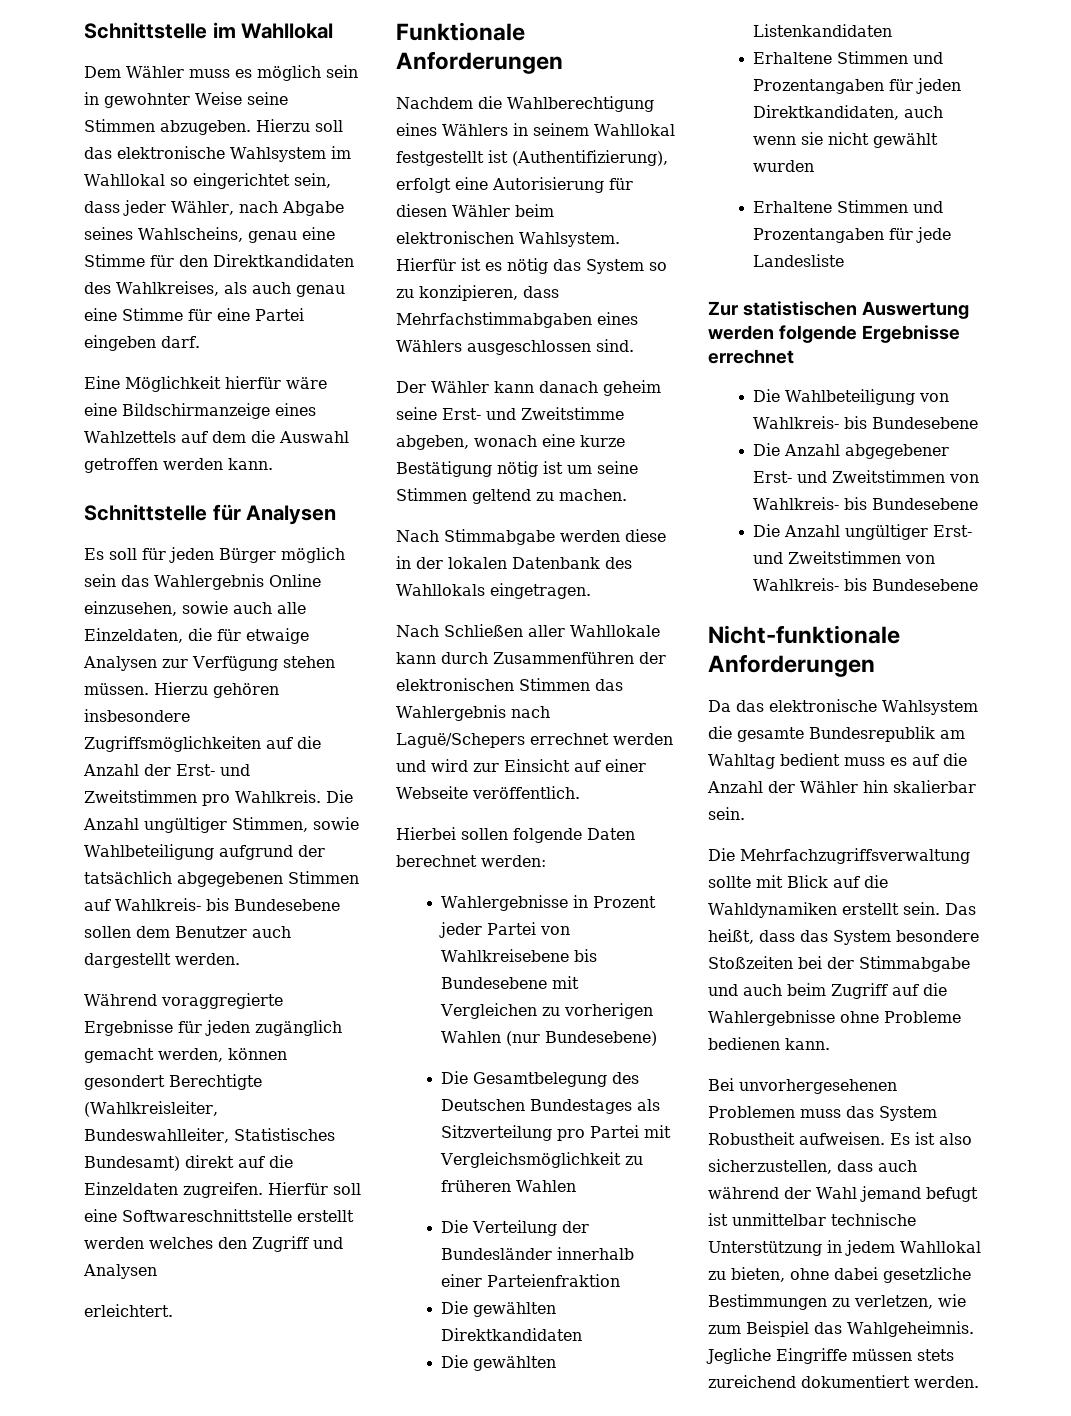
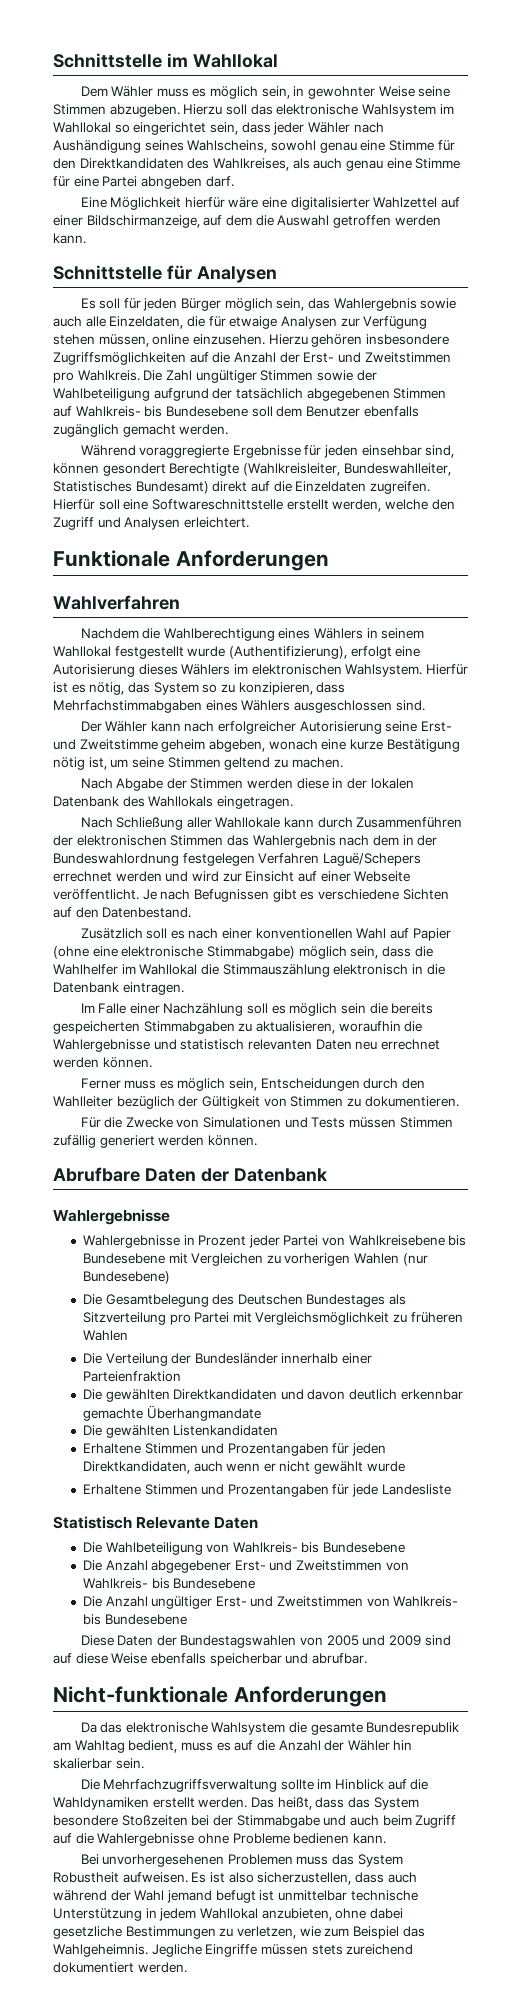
- Dem Wähler muss es möglich sein in gewohnter Weise seine Stimmen abzugeben.
+ Dem Wähler muss es möglich sein, in gewohnter Weise seine Stimmen abzugeben.
- Hierzu soll das elektronische Wahlsystem im Wahllokal so eingerichtet sein, dass jeder Wähler, nach Abgabe seines Wahlscheins, genau eine Stimme für den Direktkandidaten des Wahlkreises, als auch genau eine Stimme für eine Partei eingeben darf.
+ Hierzu soll das elektronische Wahlsystem im Wahllokal so eingerichtet sein, dass jeder Wähler nach Aushändigung seines Wahlscheins, sowohl genau eine Stimme für den Direktkandidaten des Wahlkreises, als auch genau eine Stimme für eine Partei abngeben darf.
- Eine Möglichkeit hierfür wäre eine Bildschirmanzeige eines Wahlzettels auf dem die Auswahl getroffen werden kann.
+ Eine Möglichkeit hierfür wäre eine digitalisierter Wahlzettel auf einer Bildschirmanzeige, auf dem die Auswahl getroffen werden kann.
- Es soll für jeden Bürger möglich sein das Wahlergebnis Online einzusehen, sowie auch alle Einzeldaten, die für etwaige Analysen zur Verfügung stehen müssen.
+ Es soll für jeden Bürger möglich sein, das Wahlergebnis sowie auch alle Einzeldaten, die für etwaige Analysen zur Verfügung stehen müssen, online einzusehen.
- Die Anzahl ungültiger Stimmen, sowie Wahlbeteiligung aufgrund der tatsächlich abgegebenen Stimmen auf Wahlkreis- bis Bundesebene sollen dem Benutzer auch dargestellt werden.
+ Die Zahl ungültiger Stimmen sowie der Wahlbeteiligung aufgrund der tatsächlich abgegebenen Stimmen auf Wahlkreis- bis Bundesebene soll dem Benutzer ebenfalls zugänglich gemacht werden.
- Während voraggregierte Ergebnisse für jeden zugänglich gemacht werden, können gesondert Berechtigte (Wahlkreisleiter, Bundeswahlleiter, Statistisches Bundesamt) direkt auf die Einzeldaten zugreifen.
+ Während voraggregierte Ergebnisse für jeden einsehbar sind, können gesondert Berechtigte (Wahlkreisleiter, Bundeswahlleiter, Statistisches Bundesamt) direkt auf die Einzeldaten zugreifen.
- Hierfür soll eine Softwareschnittstelle erstellt werden welches den Zugriff und Analysen
- erleichtert.
+ Hierfür soll eine Softwareschnittstelle erstellt werden, welche den Zugriff und Analysen erleichtert.
+ Wahlverfahren
- Nachdem die Wahlberechtigung eines Wählers in seinem Wahllokal festgestellt ist (Authentifizierung), erfolgt eine Autorisierung für diesen Wähler beim elektronischen Wahlsystem.
+ Nachdem die Wahlberechtigung eines Wählers in seinem Wahllokal festgestellt wurde (Authentifizierung), erfolgt eine Autorisierung dieses Wählers im elektronischen Wahlsystem.
- Hierfür ist es nötig das System so zu konzipieren, dass Mehrfachstimmabgaben eines Wählers ausgeschlossen sind.
+ Hierfür ist es nötig, das System so zu konzipieren, dass Mehrfachstimmabgaben eines Wählers ausgeschlossen sind.
- Der Wähler kann danach geheim seine Erst- und Zweitstimme abgeben, wonach eine kurze Bestätigung nötig ist um seine Stimmen geltend zu machen.
+ Der Wähler kann nach erfolgreicher Autorisierung seine Erst- und Zweitstimme geheim abgeben, wonach eine kurze Bestätigung nötig ist, um seine Stimmen geltend zu machen.
- Nach Stimmabgabe werden diese in der lokalen Datenbank des Wahllokals eingetragen.
+ Nach Abgabe der Stimmen werden diese in der lokalen Datenbank des Wahllokals eingetragen.
- Nach Schließen aller Wahllokale kann durch Zusammenführen der elektronischen Stimmen das Wahlergebnis nach Laguë/Schepers errechnet werden und wird zur Einsicht auf einer Webseite veröffentlich.
- Hierbei sollen folgende Daten berechnet werden:
+ Nach Schließung aller Wahllokale kann durch Zusammenführen der elektronischen Stimmen das Wahlergebnis nach dem in der Bundeswahlordnung festgelegen Verfahren Laguë/Schepers errechnet werden und wird zur Einsicht auf einer Webseite veröffentlicht. Je nach Befugnissen gibt es verschiedene Sichten auf den Datenbestand.
+ Zusätzlich soll es nach einer konventionellen Wahl auf Papier (ohne eine elektronische Stimmabgabe) möglich sein, dass die Wahlhelfer im Wahllokal die Stimmauszählung elektronisch in die Datenbank eintragen.
+ Im Falle einer Nachzählung soll es möglich sein die bereits gespeicherten Stimmabgaben zu aktualisieren, woraufhin die Wahlergebnisse und statistisch relevanten Daten neu errechnet werden können.
+ Ferner muss es möglich sein, Entscheidungen durch den Wahlleiter bezüglich der Gültigkeit von Stimmen zu dokumentieren.
+ Für die Zwecke von Simulationen und Tests müssen Stimmen zufällig generiert werden können.
+ Abrufbare Daten der Datenbank
+ Wahlergebnisse
- Die gewählten Direktkandidaten
+ Die gewählten Direktkandidaten und davon deutlich erkennbar gemachte Überhangmandate
- Erhaltene Stimmen und Prozentangaben für jeden Direktkandidaten, auch wenn sie nicht gewählt wurden
+ Erhaltene Stimmen und Prozentangaben für jeden Direktkandidaten, auch wenn er nicht gewählt wurde
- Zur statistischen Auswertung werden folgende Ergebnisse errechnet
+ Statistisch Relevante Daten
+ Diese Daten der Bundestagswahlen von 2005 und 2009 sind auf diese Weise ebenfalls speicherbar und abrufbar.
- Da das elektronische Wahlsystem die gesamte Bundesrepublik am Wahltag bedient muss es auf die Anzahl der Wähler hin skalierbar sein.
+ Da das elektronische Wahlsystem die gesamte Bundesrepublik am Wahltag bedient, muss es auf die Anzahl der Wähler hin skalierbar sein.
- Die Mehrfachzugriffsverwaltung sollte mit Blick auf die Wahldynamiken erstellt sein.
+ Die Mehrfachzugriffsverwaltung sollte im Hinblick auf die Wahldynamiken erstellt werden.
- Es ist also sicherzustellen, dass auch während der Wahl jemand befugt ist unmittelbar technische Unterstützung in jedem Wahllokal zu bieten, ohne dabei gesetzliche Bestimmungen zu verletzen, wie zum Beispiel das Wahlgeheimnis.
+ Es ist also sicherzustellen, dass auch während der Wahl jemand befugt ist unmittelbar technische Unterstützung in jedem Wahllokal anzubieten, ohne dabei gesetzliche Bestimmungen zu verletzen, wie zum Beispiel das Wahlgeheimnis.

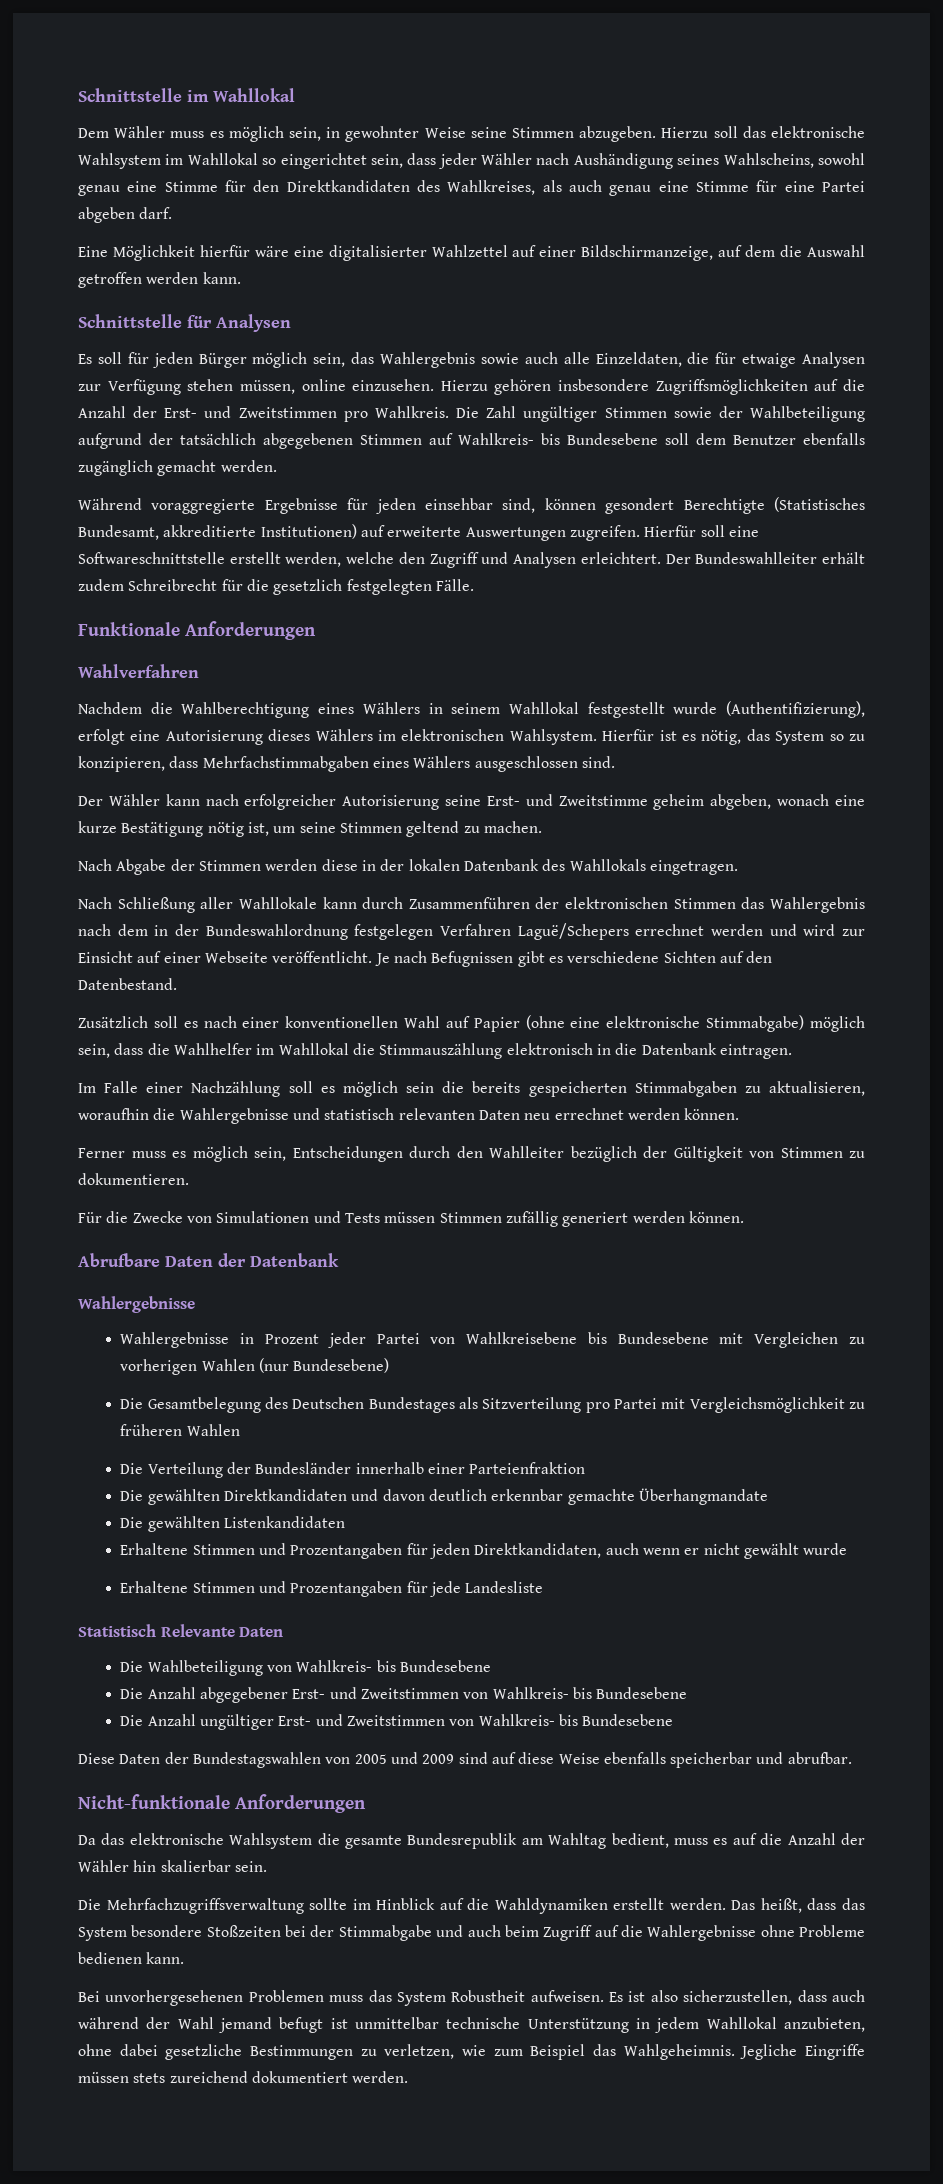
- Hierzu soll das elektronische Wahlsystem im Wahllokal so eingerichtet sein, dass jeder Wähler nach Aushändigung seines Wahlscheins, sowohl genau eine Stimme für den Direktkandidaten des Wahlkreises, als auch genau eine Stimme für eine Partei abngeben darf.
+ Hierzu soll das elektronische Wahlsystem im Wahllokal so eingerichtet sein, dass jeder Wähler nach Aushändigung seines Wahlscheins, sowohl genau eine Stimme für den Direktkandidaten des Wahlkreises, als auch genau eine Stimme für eine Partei abgeben darf.
- Während voraggregierte Ergebnisse für jeden einsehbar sind, können gesondert Berechtigte (Wahlkreisleiter, Bundeswahlleiter, Statistisches Bundesamt) direkt auf die Einzeldaten zugreifen.
+ Während voraggregierte Ergebnisse für jeden einsehbar sind, können gesondert Berechtigte (Statistisches Bundesamt, akkreditierte Institutionen) auf erweiterte Auswertungen zugreifen.
+ Der Bundeswahlleiter erhält zudem Schreibrecht für die gesetzlich festgelegten Fälle.

